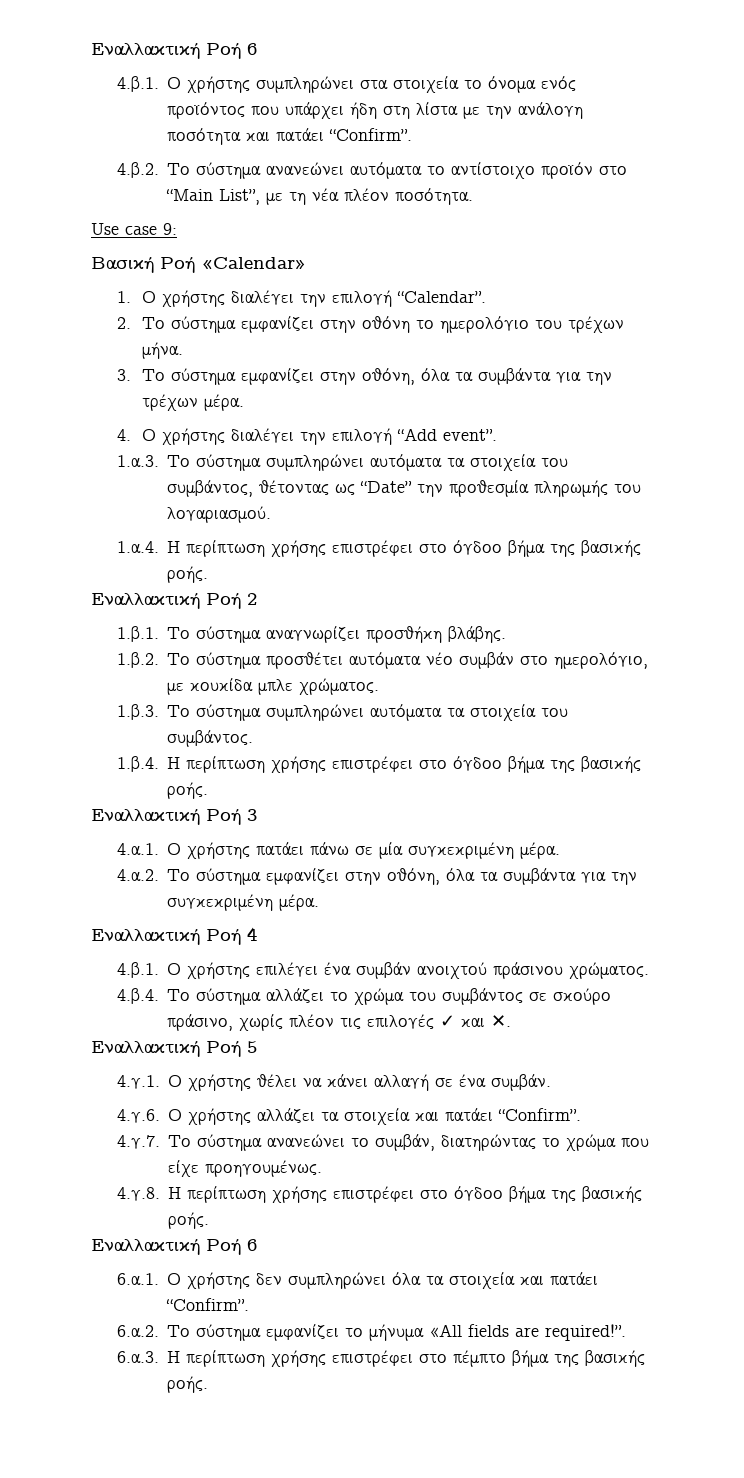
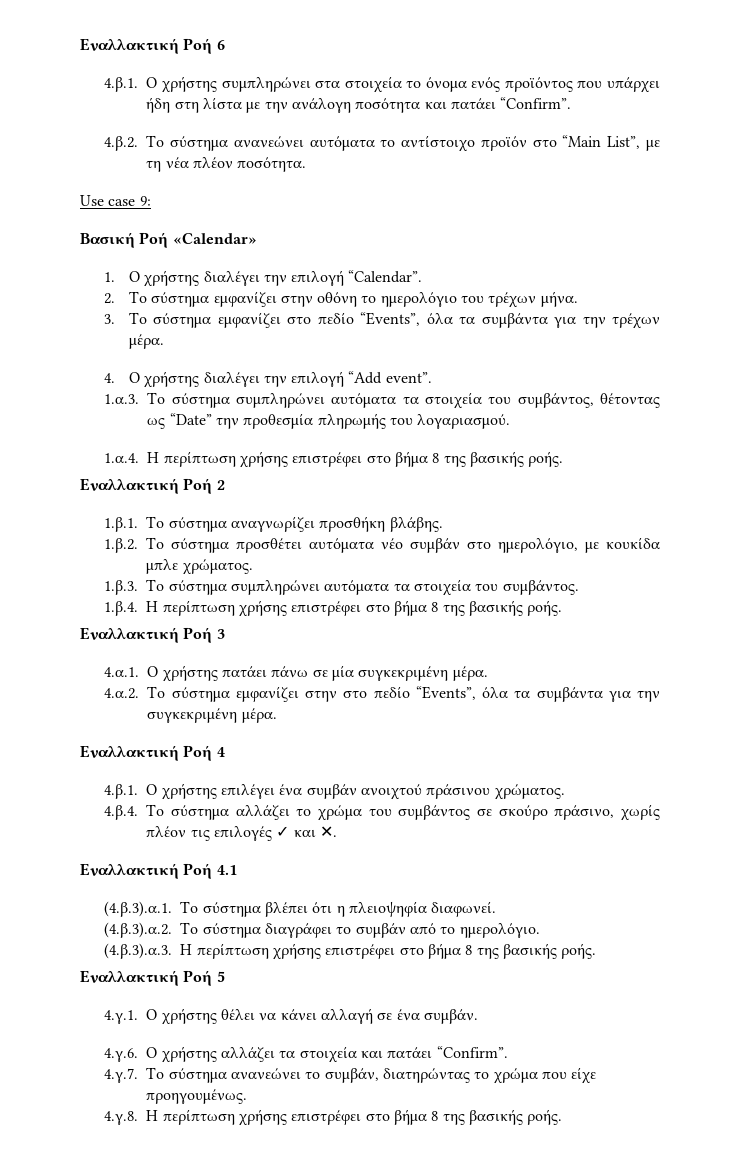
- 3. Το σύστημα εμφανίζει στην οθόνη, όλα τα συμβάντα για την τρέχων μέρα.
+ 3. Το σύστημα εμφανίζει στο πεδίο “Events”, όλα τα συμβάντα για την τρέχων μέρα.
- 1.α.4. Η περίπτωση χρήσης επιστρέφει στο όγδοο βήμα της βασικής ροής.
+ 1.α.4. Η περίπτωση χρήσης επιστρέφει στο βήμα 8 της βασικής ροής.
- 1.β.4. Η περίπτωση χρήσης επιστρέφει στο όγδοο βήμα της βασικής ροής.
+ 1.β.4. Η περίπτωση χρήσης επιστρέφει στο βήμα 8 της βασικής ροής.
- 4.α.2. Το σύστημα εμφανίζει στην οθόνη, όλα τα συμβάντα για την συγκεκριμένη μέρα.
+ 4.α.2. Το σύστημα εμφανίζει στην στο πεδίο “Events”, όλα τα συμβάντα για την συγκεκριμένη μέρα.
+ Εναλλακτική Ροή 4.1
+ (4.β.3).α.1. Το σύστημα βλέπει ότι η πλειοψηφία διαφωνεί.
+ (4.β.3).α.2. Το σύστημα διαγράφει το συμβάν από το ημερολόγιο.
+ (4.β.3).α.3. Η περίπτωση χρήσης επιστρέφει στο βήμα 8 της βασικής ροής.
- 4.γ.8. Η περίπτωση χρήσης επιστρέφει στο όγδοο βήμα της βασικής ροής.
- Εναλλακτική Ροή 6
- 6.α.1. Ο χρήστης δεν συμπληρώνει όλα τα στοιχεία και πατάει “Confirm”.
- 6.α.2. Το σύστημα εμφανίζει το μήνυμα «All fields are required!”.
- 6.α.3. Η περίπτωση χρήσης επιστρέφει στο πέμπτο βήμα της βασικής ροής.
+ 4.γ.8. Η περίπτωση χρήσης επιστρέφει στο βήμα 8 της βασικής ροής.

